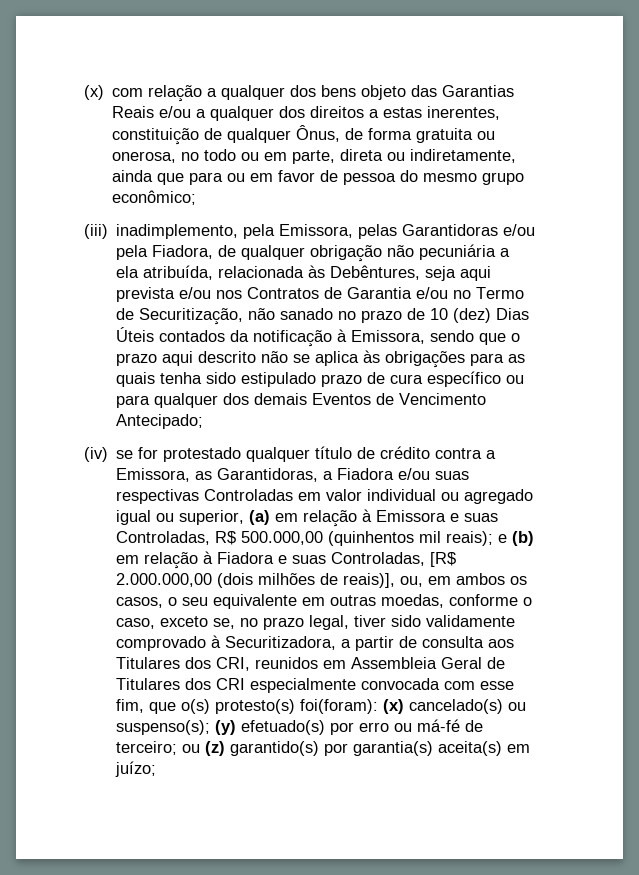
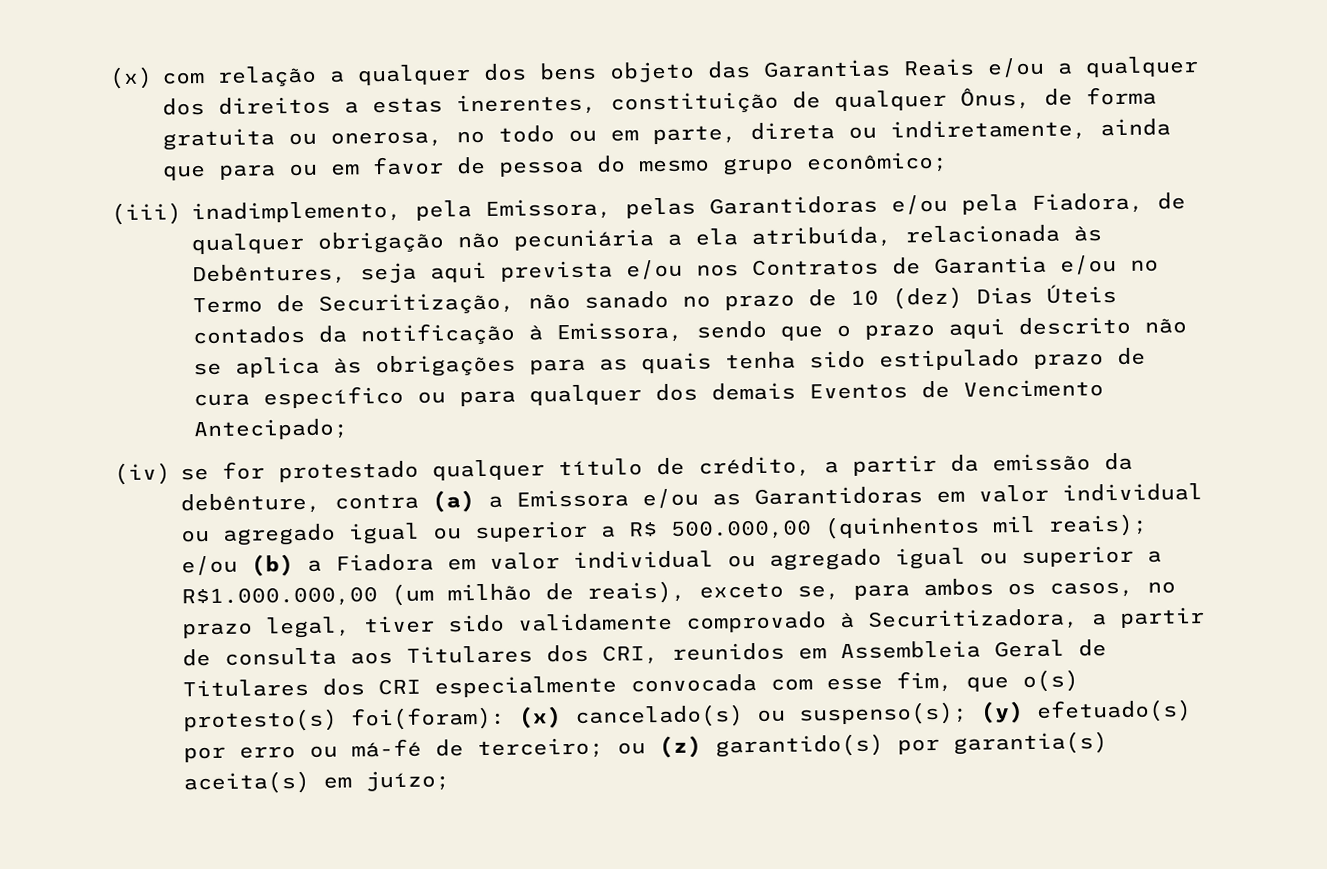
- (iv) se for protestado qualquer título de crédito contra a Emissora, as Garantidoras, a Fiadora e/ou suas respectivas Controladas em valor individual ou agregado igual ou superior, (a) em relação à Emissora e suas Controladas, R$ 500.000,00 (quinhentos mil reais);
+ (iv) se for protestado qualquer título de crédito, a partir da emissão da debênture, contra (a) a Emissora e/ou as Garantidoras em valor individual ou agregado igual ou superior a R$ 500.000,00 (quinhentos mil reais);
- e (b) em relação à Fiadora e suas Controladas, [R$ 2.000.000,00 (dois milhões de reais)], ou, em ambos os casos, o seu equivalente em outras moedas, conforme o caso, exceto se, no prazo legal, tiver sido validamente comprovado à Securitizadora, a partir de consulta aos Titulares dos CRI, reunidos em Assembleia Geral de Titulares dos CRI especialmente convocada com esse fim, que o(s) protesto(s) foi(foram):
+ e/ou (b) a Fiadora em valor individual ou agregado igual ou superior a R$1.000.000,00 (um milhão de reais), exceto se, para ambos os casos, no prazo legal, tiver sido validamente comprovado à Securitizadora, a partir de consulta aos Titulares dos CRI, reunidos em Assembleia Geral de Titulares dos CRI especialmente convocada com esse fim, que o(s) protesto(s) foi(foram):

